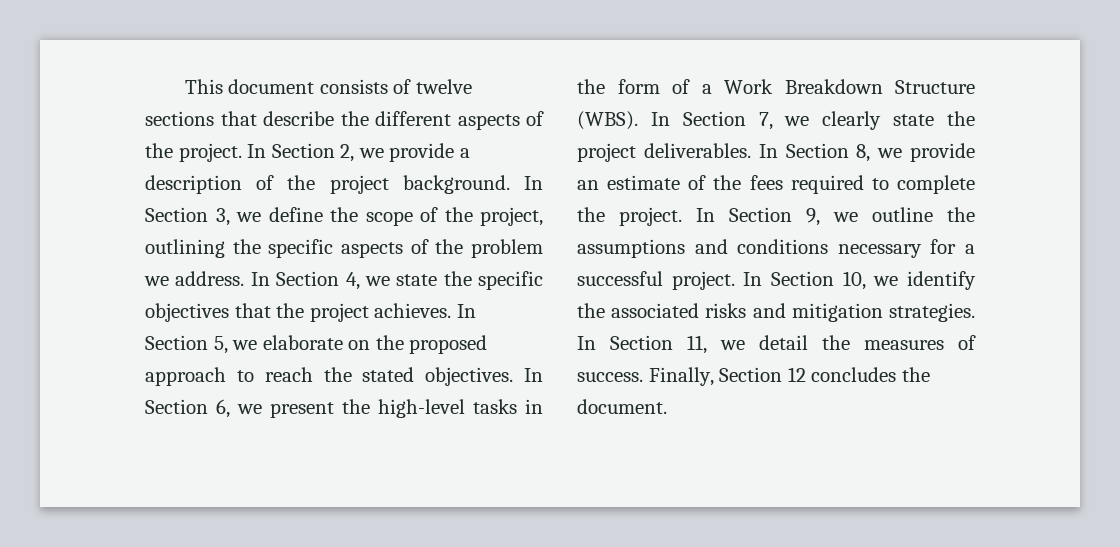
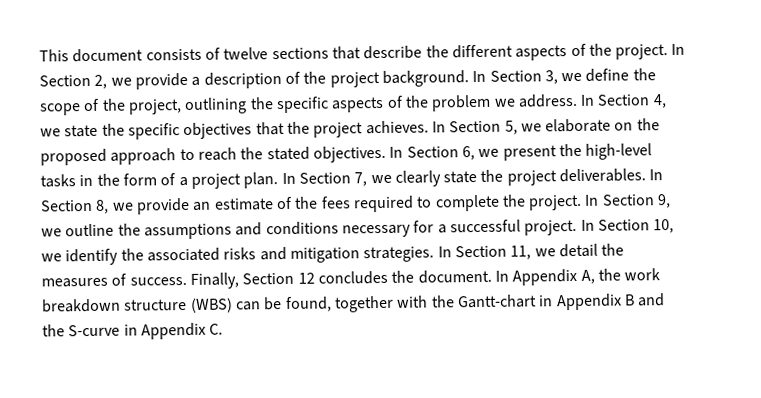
- In Section 6, we present the high-level tasks in the form of a Work Breakdown Structure (WBS).
+ In Section 6, we present the high-level tasks in the form of a project plan.
+ In Appendix A, the work breakdown structure (WBS) can be found, together with the Gantt-chart in Appendix B and the S-curve in Appendix C.

